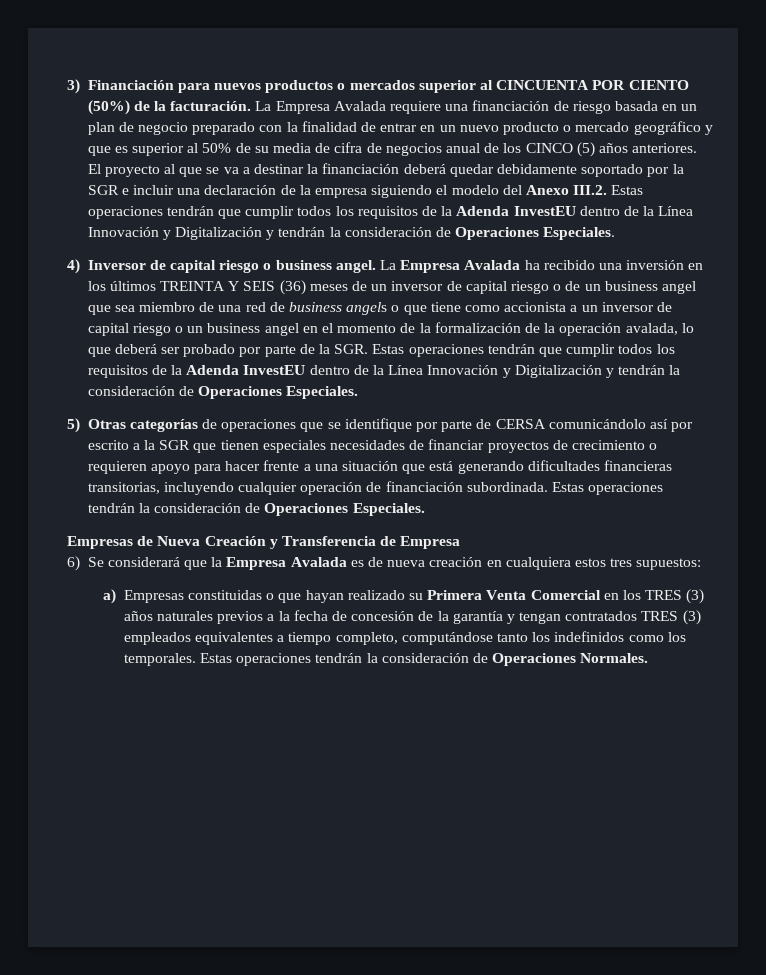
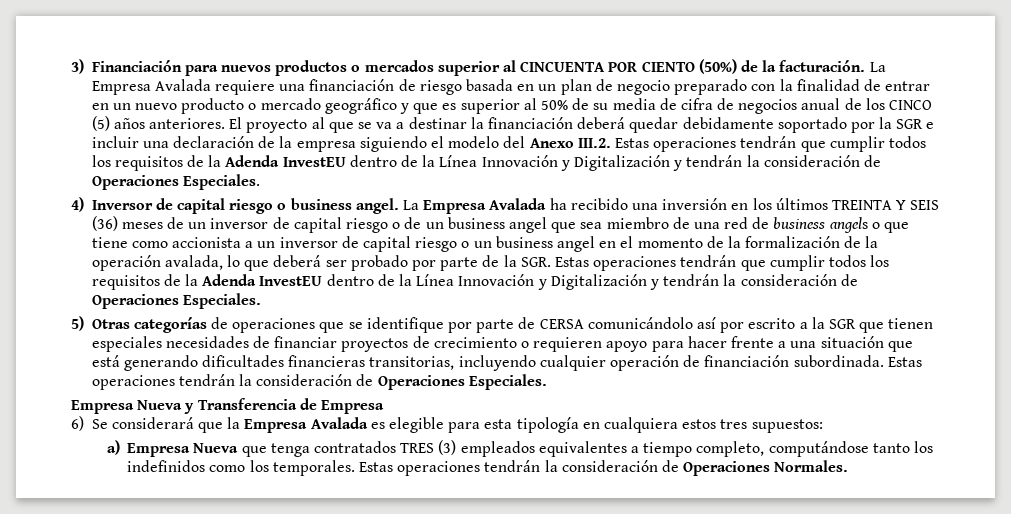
- Empresas de Nueva Creación y Transferencia de Empresa
+ Empresa Nueva y Transferencia de Empresa
- 6) Se considerará que la Empresa Avalada es de nueva creación en cualquiera estos tres supuestos:
+ 6) Se considerará que la Empresa Avalada es elegible para esta tipología en cualquiera estos tres supuestos:
- a) Empresas constituidas o que hayan realizado su Primera Venta Comercial en los TRES (3) años naturales previos a la fecha de concesión de la garantía y tengan contratados TRES (3) empleados equivalentes a tiempo completo, computándose tanto los indefinidos como los temporales.
+ a) Empresa Nueva que tenga contratados TRES (3) empleados equivalentes a tiempo completo, computándose tanto los indefinidos como los temporales.

